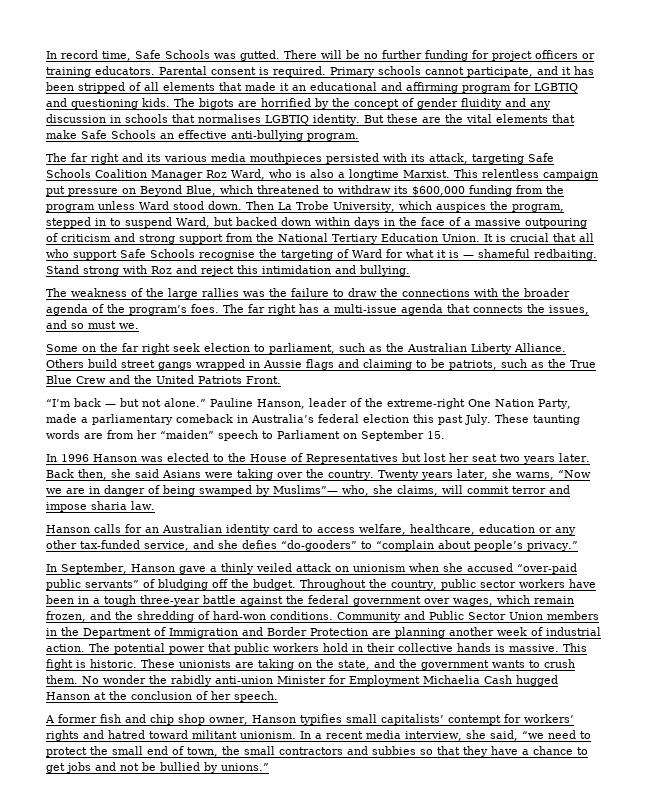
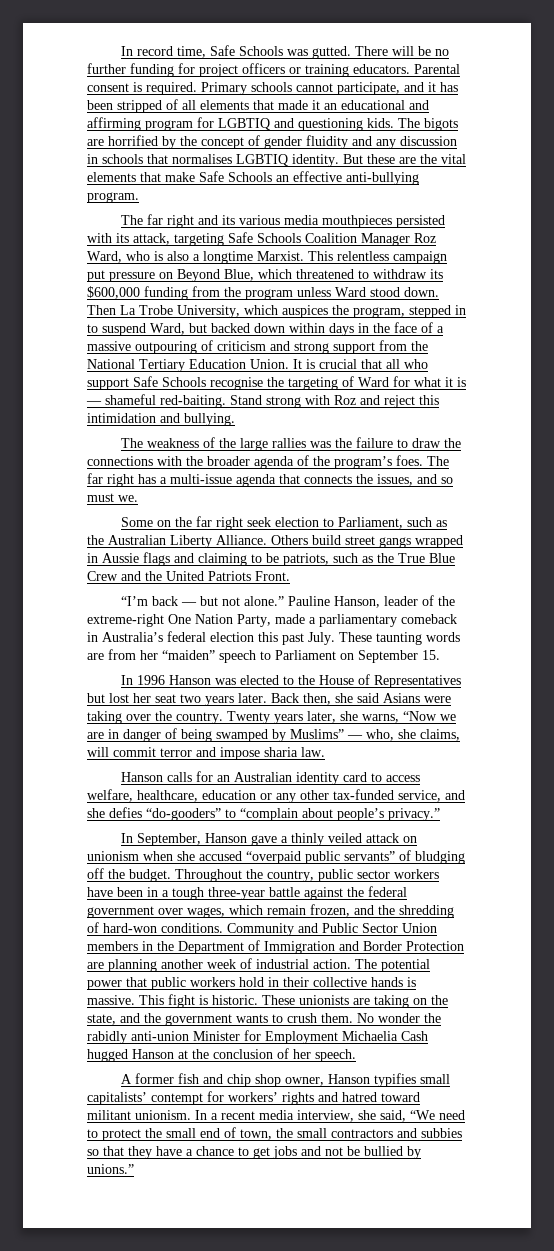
- It is crucial that all who support Safe Schools recognise the targeting of Ward for what it is — shameful redbaiting.
+ It is crucial that all who support Safe Schools recognise the targeting of Ward for what it is — shameful red-baiting.
- Some on the far right seek election to parliament, such as the Australian Liberty Alliance.
+ Some on the far right seek election to Parliament, such as the Australian Liberty Alliance.
- Twenty years later, she warns, “Now we are in danger of being swamped by Muslims”— who, she claims, will commit terror and impose sharia law.
+ Twenty years later, she warns, “Now we are in danger of being swamped by Muslims” — who, she claims, will commit terror and impose sharia law.
- In September, Hanson gave a thinly veiled attack on unionism when she accused “over-paid public servants” of bludging off the budget.
+ In September, Hanson gave a thinly veiled attack on unionism when she accused “overpaid public servants” of bludging off the budget.
- In a recent media interview, she said, “we need to protect the small end of town, the small contractors and subbies so that they have a chance to get jobs and not be bullied by unions.”
+ In a recent media interview, she said, “We need to protect the small end of town, the small contractors and subbies so that they have a chance to get jobs and not be bullied by unions.”

